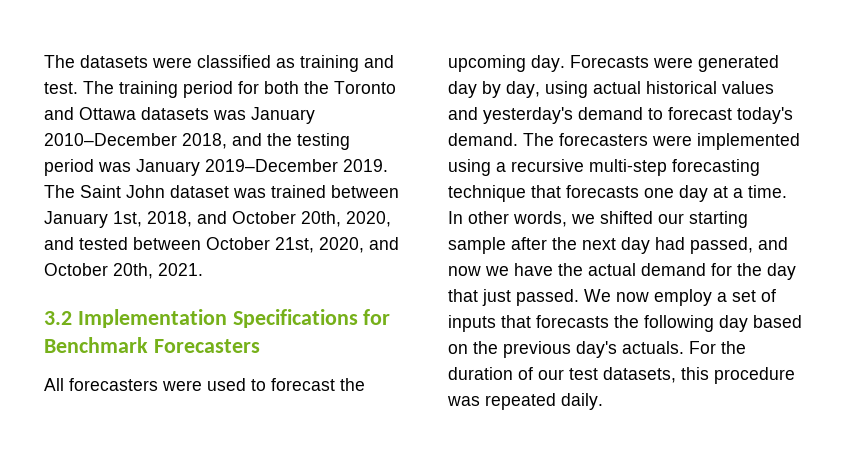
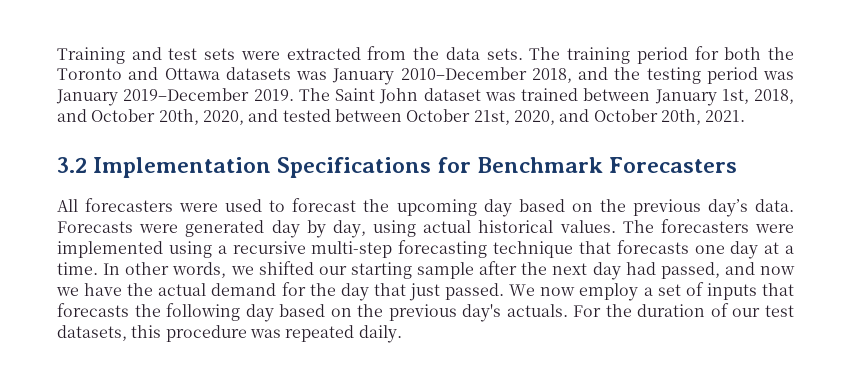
- The datasets were classified as training and test.
+ Training and test sets were extracted from the data sets.
- All forecasters were used to forecast the upcoming day.
+ All forecasters were used to forecast the upcoming day based on the previous day’s data.
- Forecasts were generated day by day, using actual historical values and yesterday's demand to forecast today's demand.
+ Forecasts were generated day by day, using actual historical values.

